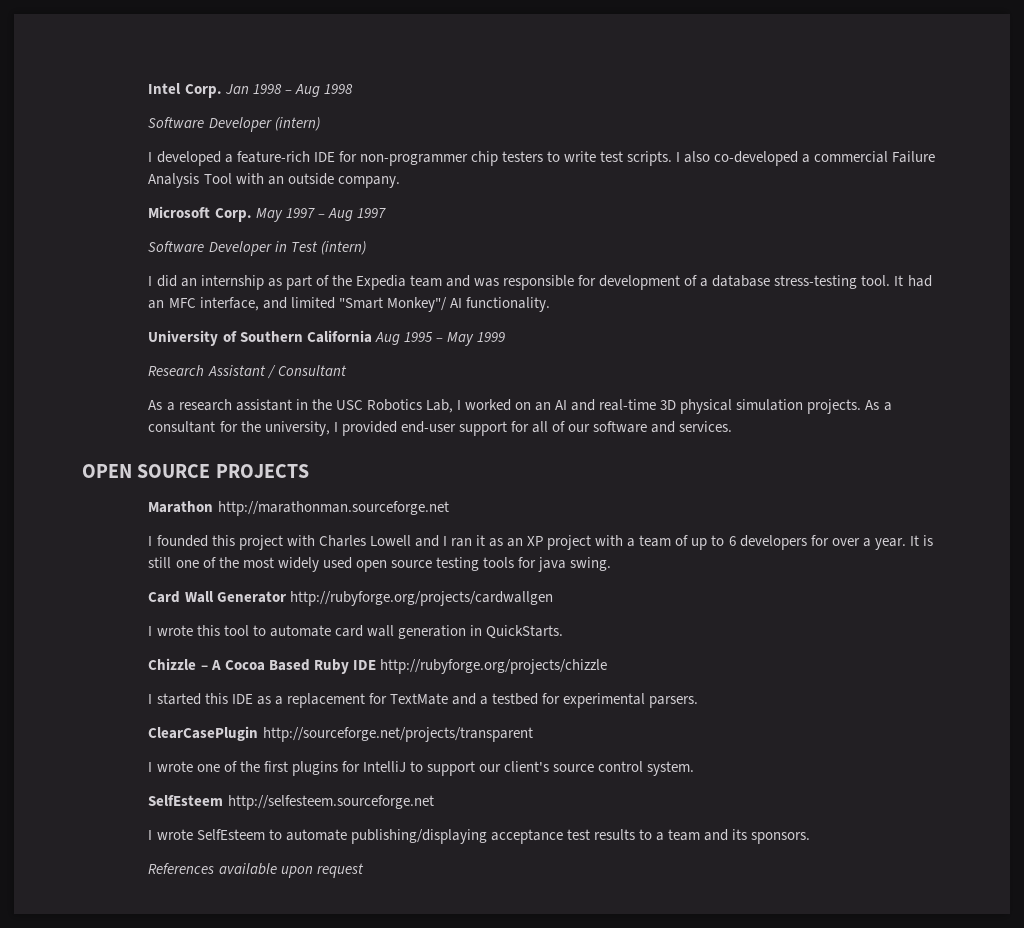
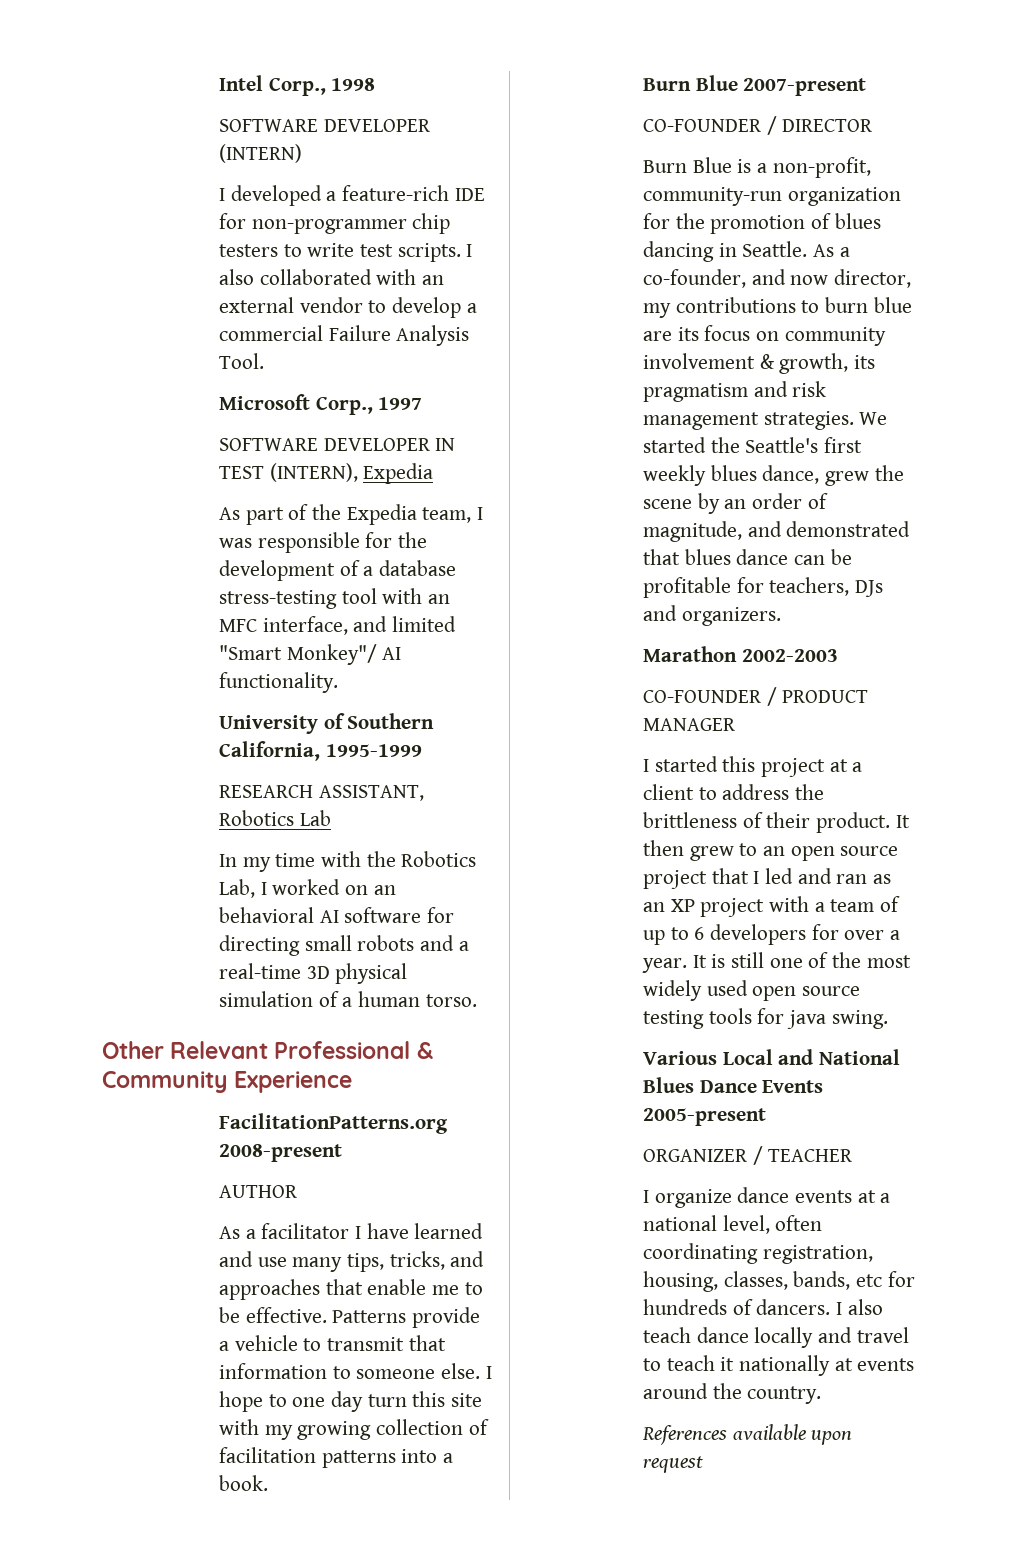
- Intel Corp. Jan 1998 – Aug 1998
- Software Developer (intern)
+ Intel Corp., 1998
+ SOFTWARE DEVELOPER (INTERN)
- I also co-developed a commercial Failure Analysis Tool with an outside company.
- Microsoft Corp. May 1997 – Aug 1997
- Software Developer in Test (intern)
- I did an internship as part of the Expedia team and was responsible for development of a database stress-testing tool. It had an MFC interface, and limited "Smart Monkey"/ AI functionality.
+ I also collaborated with an external vendor to develop a commercial Failure Analysis Tool.
+ Microsoft Corp., 1997
+ SOFTWARE DEVELOPER IN TEST (INTERN), Expedia
+ As part of the Expedia team, I was responsible for the development of a database stress-testing tool with an MFC interface, and limited "Smart Monkey"/ AI functionality.
- University of Southern California Aug 1995 – May 1999
- Research Assistant / Consultant
- As a research assistant in the USC Robotics Lab, I worked on an AI and real-time 3D physical simulation projects. As a consultant for the university, I provided end-user support for all of our software and services.
- OPEN SOURCE PROJECTS
- Marathon http://marathonman.sourceforge.net
- I founded this project with Charles Lowell and I ran it as an XP project with a team of up to 6 developers for over a year.
+ University of Southern California, 1995-1999
+ RESEARCH ASSISTANT, Robotics Lab
+ In my time with the Robotics Lab, I worked on an behavioral AI software for directing small robots and a real-time 3D physical simulation of a human torso.
+ Other Relevant Professional & Community Experience
+ FacilitationPatterns.org 2008-present
+ AUTHOR
+ As a facilitator I have learned and use many tips, tricks, and approaches that enable me to be effective. Patterns provide a vehicle to transmit that information to someone else. I hope to one day turn this site with my growing collection of facilitation patterns into a book.
+ Burn Blue 2007-present
+ CO-FOUNDER / DIRECTOR
+ Burn Blue is a non-profit, community-run organization for the promotion of blues dancing in Seattle. As a co-founder, and now director, my contributions to burn blue are its focus on community involvement & growth, its pragmatism and risk management strategies. We started the Seattle's first weekly blues dance, grew the scene by an order of magnitude, and demonstrated that blues dance can be profitable for teachers, DJs and organizers.
+ Marathon 2002-2003
+ CO-FOUNDER / PRODUCT MANAGER
+ I started this project at a client to address the brittleness of their product. It then grew to an open source project that I led and ran as an XP project with a team of up to 6 developers for over a year.
- Card Wall Generator http://rubyforge.org/projects/cardwallgen
- I wrote this tool to automate card wall generation in QuickStarts.
- Chizzle – A Cocoa Based Ruby IDE http://rubyforge.org/projects/chizzle
- I started this IDE as a replacement for TextMate and a testbed for experimental parsers.
- ClearCasePlugin http://sourceforge.net/projects/transparent
- I wrote one of the first plugins for IntelliJ to support our client's source control system.
- SelfEsteem http://selfesteem.sourceforge.net
- I wrote SelfEsteem to automate publishing/displaying acceptance test results to a team and its sponsors.
+ Various Local and National Blues Dance Events 2005-present
+ ORGANIZER / TEACHER
+ I organize dance events at a national level, often coordinating registration, housing, classes, bands, etc for hundreds of dancers. I also teach dance locally and travel to teach it nationally at events around the country.

